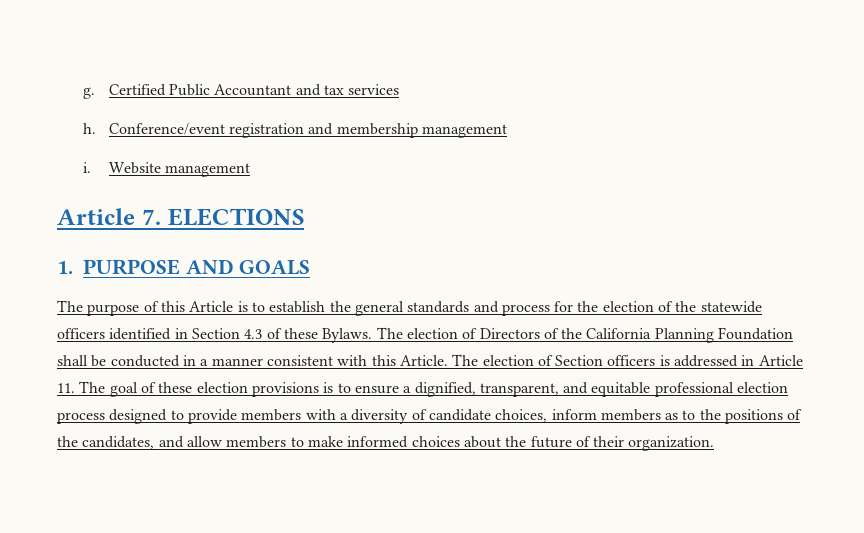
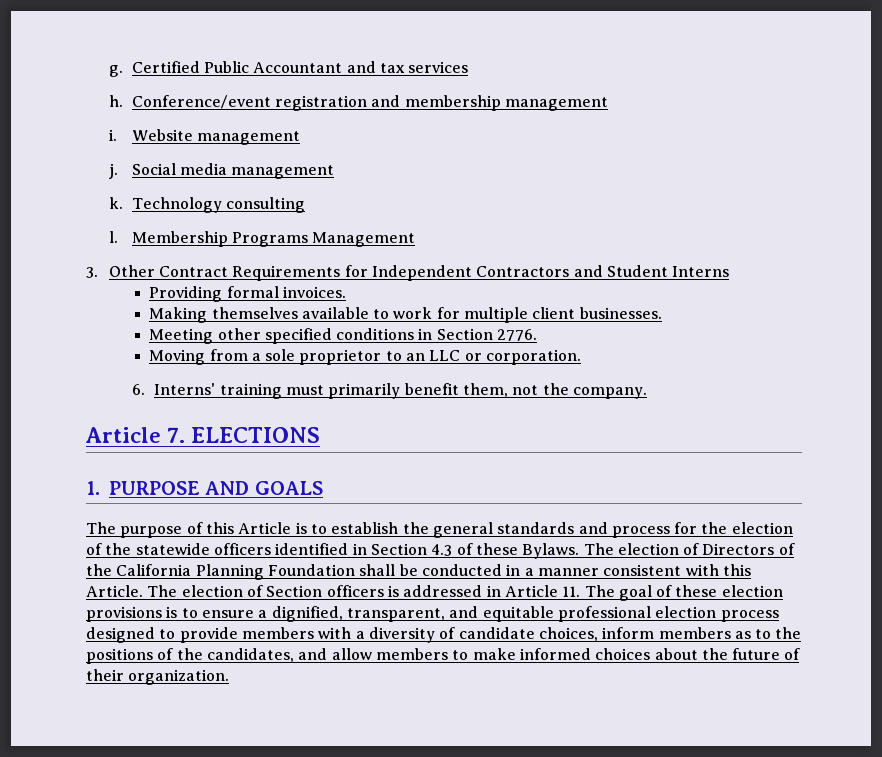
+ j. Social media management
+ k. Technology consulting
+ l. Membership Programs Management
+ 3. Other Contract Requirements for Independent Contractors and Student Interns
+ Providing formal invoices.
+ Making themselves available to work for multiple client businesses.
+ Meeting other specified conditions in Section 2776.
+ Moving from a sole proprietor to an LLC or corporation.
+ 6. Interns' training must primarily benefit them, not the company.

